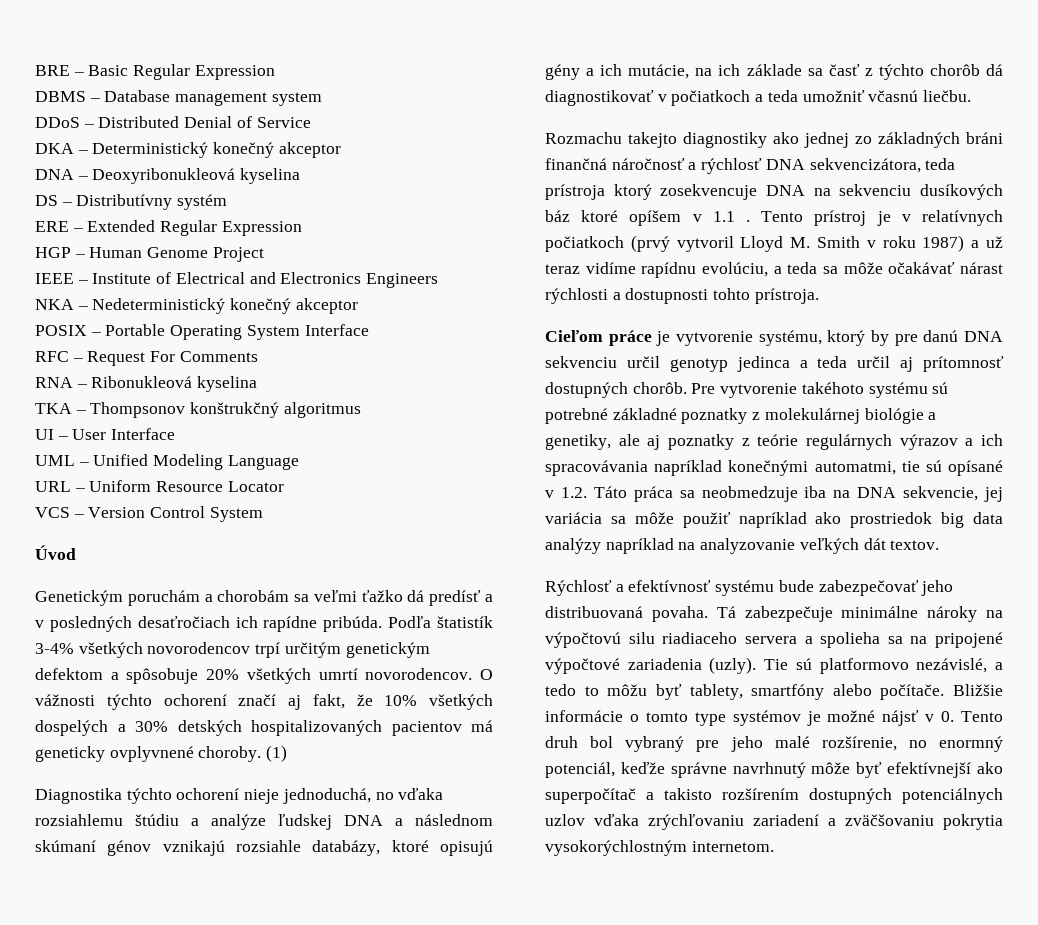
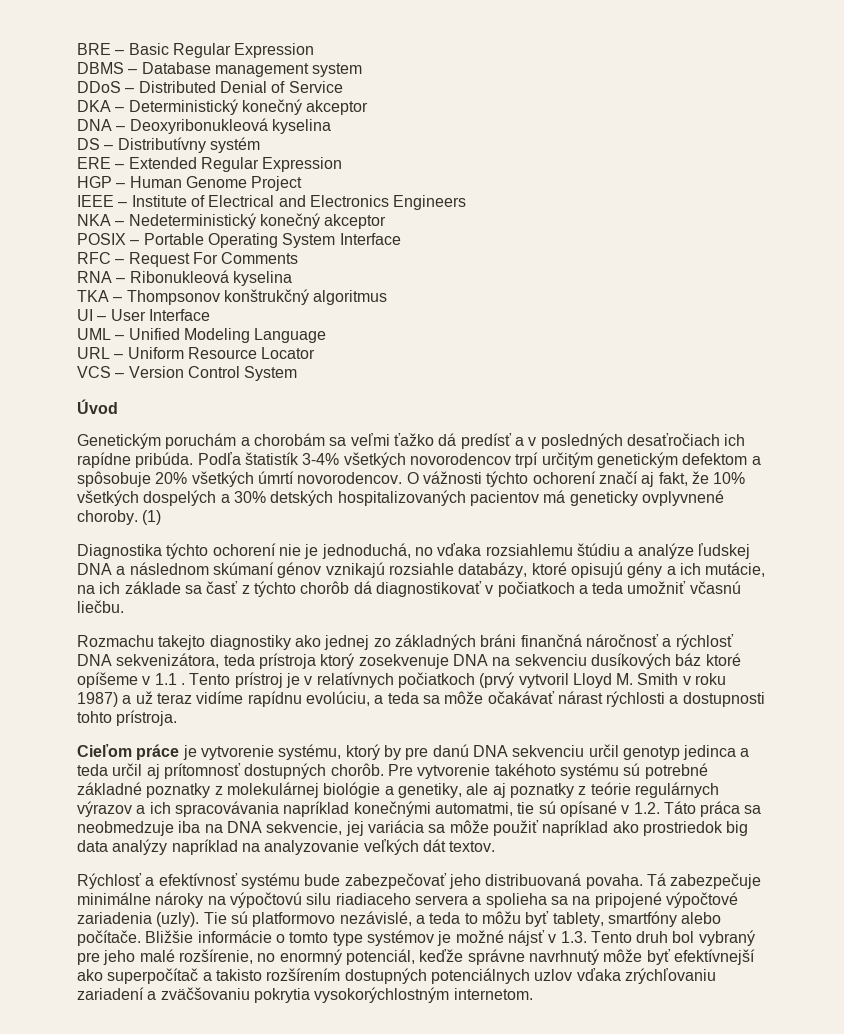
- Podľa štatistík 3-4% všetkých novorodencov trpí určitým genetickým defektom a spôsobuje 20% všetkých umrtí novorodencov.
+ Podľa štatistík 3-4% všetkých novorodencov trpí určitým genetickým defektom a spôsobuje 20% všetkých úmrtí novorodencov.
- Diagnostika týchto ochorení nieje jednoduchá, no vďaka rozsiahlemu štúdiu a analýze ľudskej DNA a následnom skúmaní génov vznikajú rozsiahle databázy, ktoré opisujú gény a ich mutácie, na ich základe sa časť z týchto chorôb dá diagnostikovať v počiatkoch a teda umožniť včasnú liečbu.
+ Diagnostika týchto ochorení nie je jednoduchá, no vďaka rozsiahlemu štúdiu a analýze ľudskej DNA a následnom skúmaní génov vznikajú rozsiahle databázy, ktoré opisujú gény a ich mutácie, na ich základe sa časť z týchto chorôb dá diagnostikovať v počiatkoch a teda umožniť včasnú liečbu.
- Rozmachu takejto diagnostiky ako jednej zo základných bráni finančná náročnosť a rýchlosť DNA sekvencizátora, teda prístroja ktorý zosekvencuje DNA na sekvenciu dusíkových báz ktoré opíšem v 1.1 .
+ Rozmachu takejto diagnostiky ako jednej zo základných bráni finančná náročnosť a rýchlosť DNA sekvenizátora, teda prístroja ktorý zosekvenuje DNA na sekvenciu dusíkových báz ktoré opíšeme v 1.1 .
- Tie sú platformovo nezávislé, a tedo to môžu byť tablety, smartfóny alebo počítače.
+ Tie sú platformovo nezávislé, a teda to môžu byť tablety, smartfóny alebo počítače.
- Bližšie informácie o tomto type systémov je možné nájsť v 0. Tento druh bol vybraný pre jeho malé rozšírenie, no enormný potenciál, keďže správne navrhnutý môže byť efektívnejší ako superpočítač a takisto rozšírením dostupných potenciálnych uzlov vďaka zrýchľovaniu zariadení a zväčšovaniu pokrytia vysokorýchlostným internetom.
+ Bližšie informácie o tomto type systémov je možné nájsť v 1.3. Tento druh bol vybraný pre jeho malé rozšírenie, no enormný potenciál, keďže správne navrhnutý môže byť efektívnejší ako superpočítač a takisto rozšírením dostupných potenciálnych uzlov vďaka zrýchľovaniu zariadení a zväčšovaniu pokrytia vysokorýchlostným internetom.

